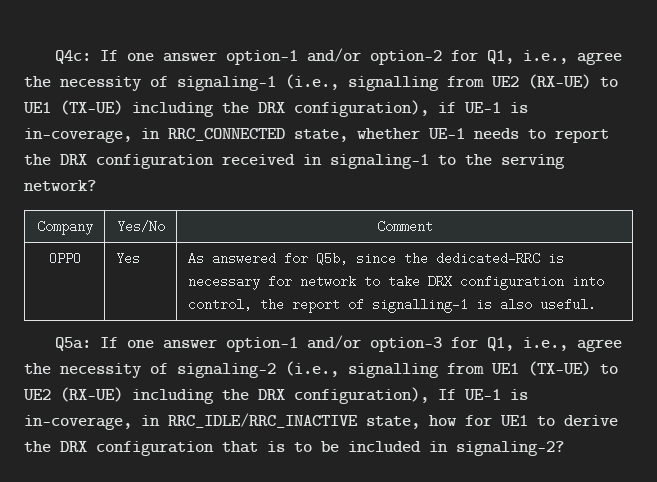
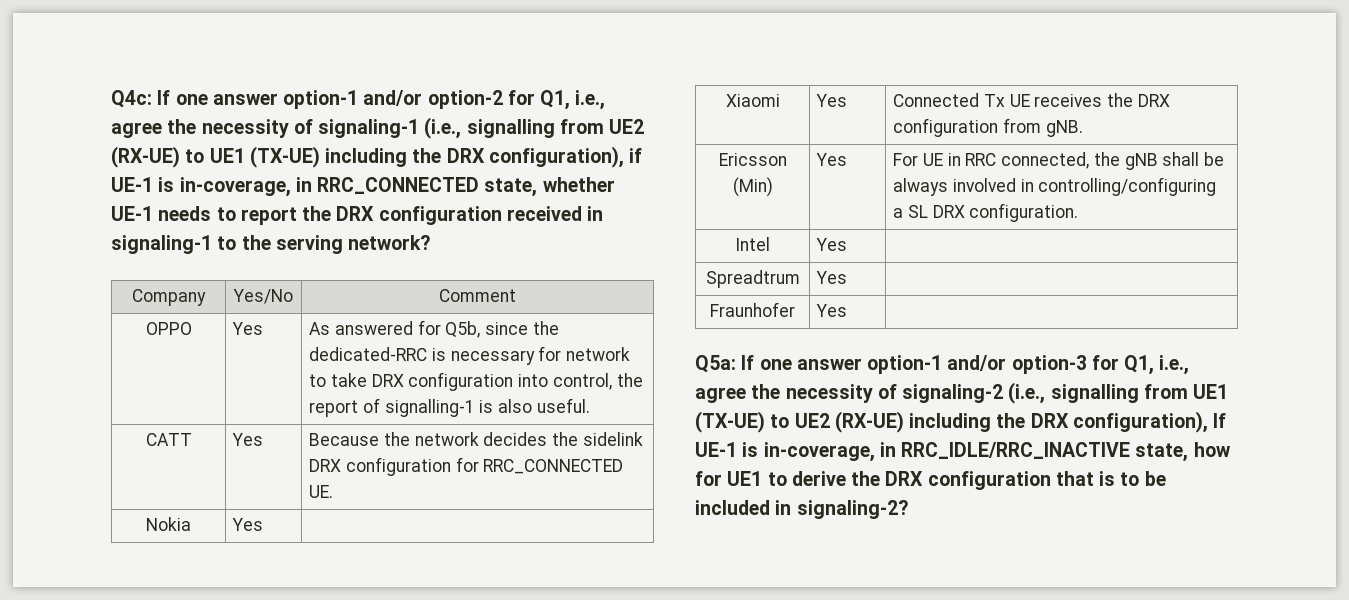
+ CATT | Yes | Because the network decides the sidelink DRX configuration for RRC_CONNECTED UE.
+ Nokia | Yes |
+ Xiaomi | Yes | Connected Tx UE receives the DRX configuration from gNB.
+ Ericsson (Min) | Yes | For UE in RRC connected, the gNB shall be always involved in controlling/configuring a SL DRX configuration.
+ Intel | Yes |
+ Spreadtrum | Yes |
+ Fraunhofer | Yes |

